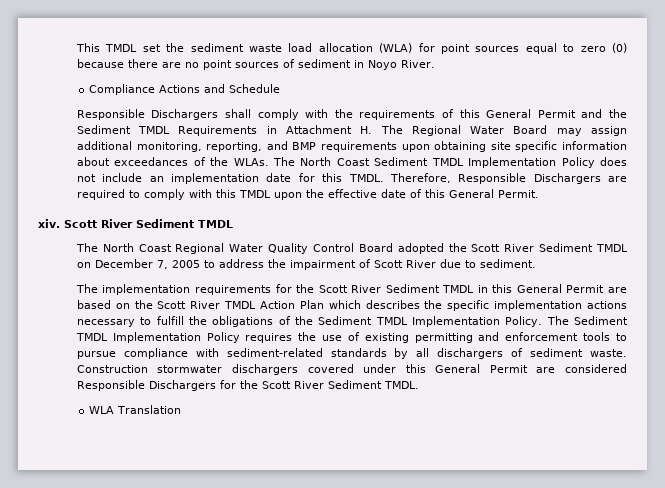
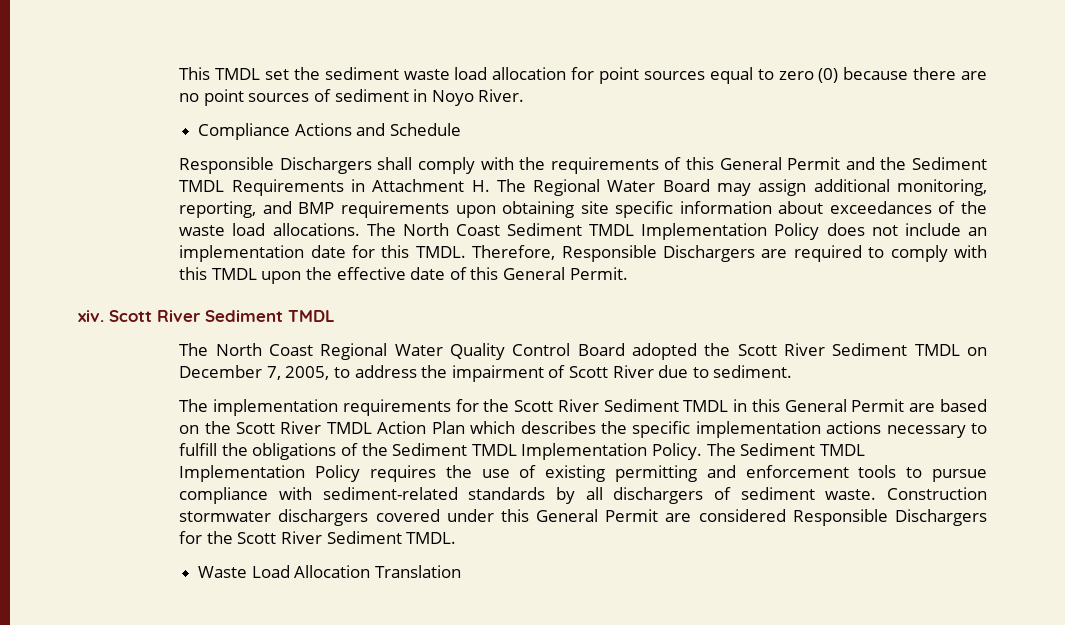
- This TMDL set the sediment waste load allocation (WLA) for point sources equal to zero (0) because there are no point sources of sediment in Noyo River.
+ This TMDL set the sediment waste load allocation for point sources equal to zero (0) because there are no point sources of sediment in Noyo River.
- Responsible Dischargers shall comply with the requirements of this General Permit and the Sediment TMDL Requirements in Attachment H. The Regional Water Board may assign additional monitoring, reporting, and BMP requirements upon obtaining site specific information about exceedances of the WLAs.
+ Responsible Dischargers shall comply with the requirements of this General Permit and the Sediment TMDL Requirements in Attachment H. The Regional Water Board may assign additional monitoring, reporting, and BMP requirements upon obtaining site specific information about exceedances of the waste load allocations.
- The North Coast Regional Water Quality Control Board adopted the Scott River Sediment TMDL on December 7, 2005 to address the impairment of Scott River due to sediment.
+ The North Coast Regional Water Quality Control Board adopted the Scott River Sediment TMDL on December 7, 2005, to address the impairment of Scott River due to sediment.
- WLA Translation
+ Waste Load Allocation Translation

